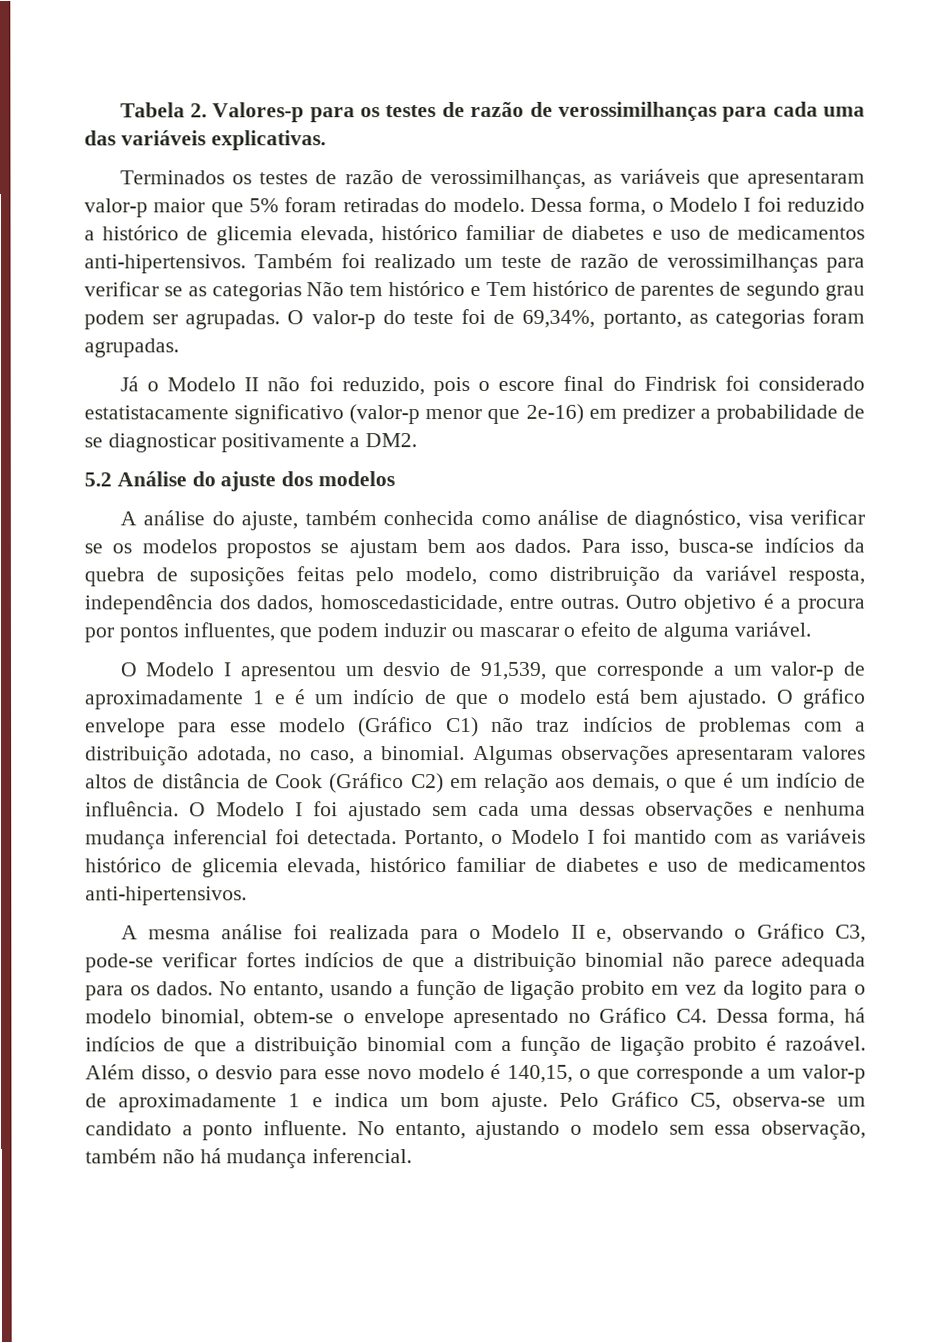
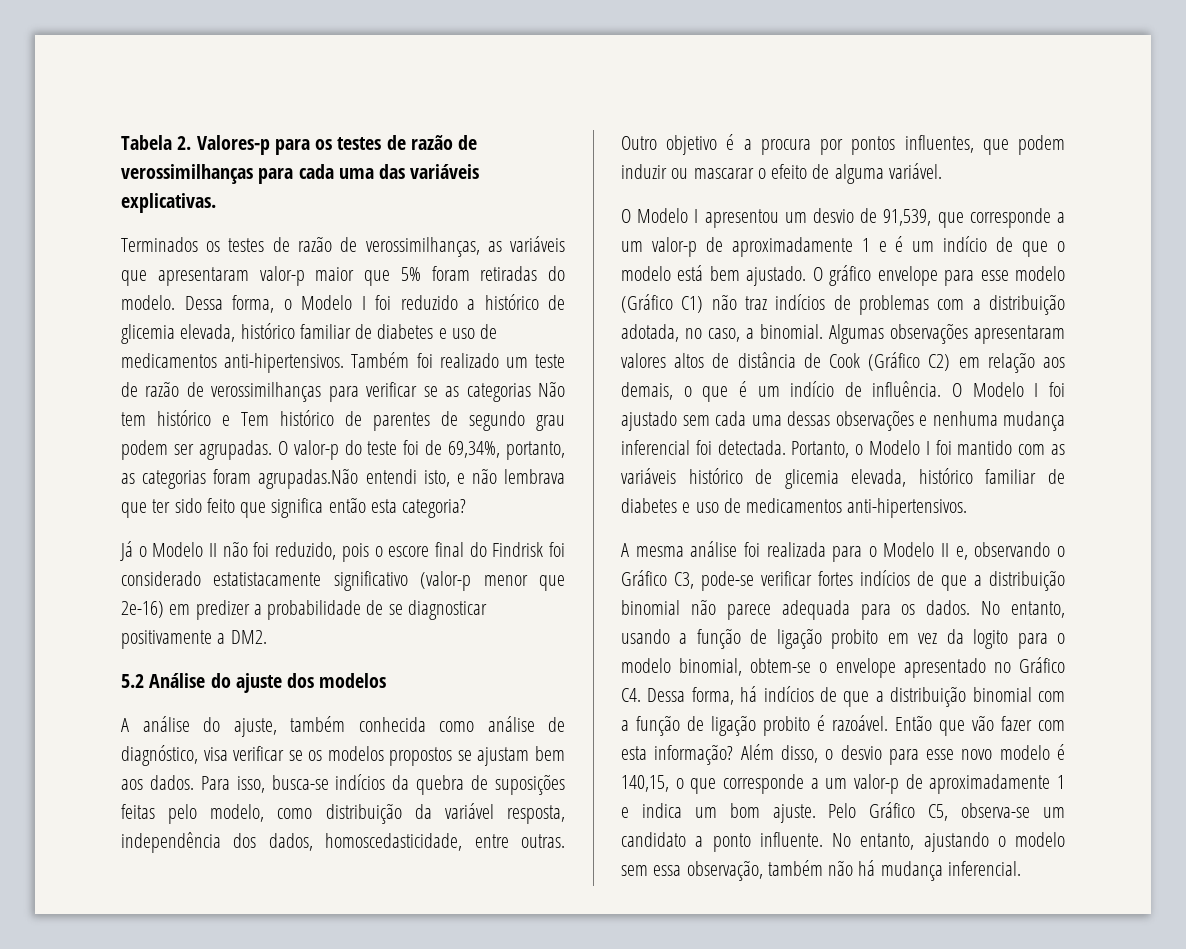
- O valor-p do teste foi de 69,34%, portanto, as categorias foram agrupadas.
+ O valor-p do teste foi de 69,34%, portanto, as categorias foram agrupadas.Não entendi isto, e não lembrava que ter sido feito que significa então esta categoria?
- Para isso, busca-se indícios da quebra de suposições feitas pelo modelo, como distribruição da variável resposta, independência dos dados, homoscedasticidade, entre outras.
+ Para isso, busca-se indícios da quebra de suposições feitas pelo modelo, como distribuição da variável resposta, independência dos dados, homoscedasticidade, entre outras.
+ Então que vão fazer com esta informação?

